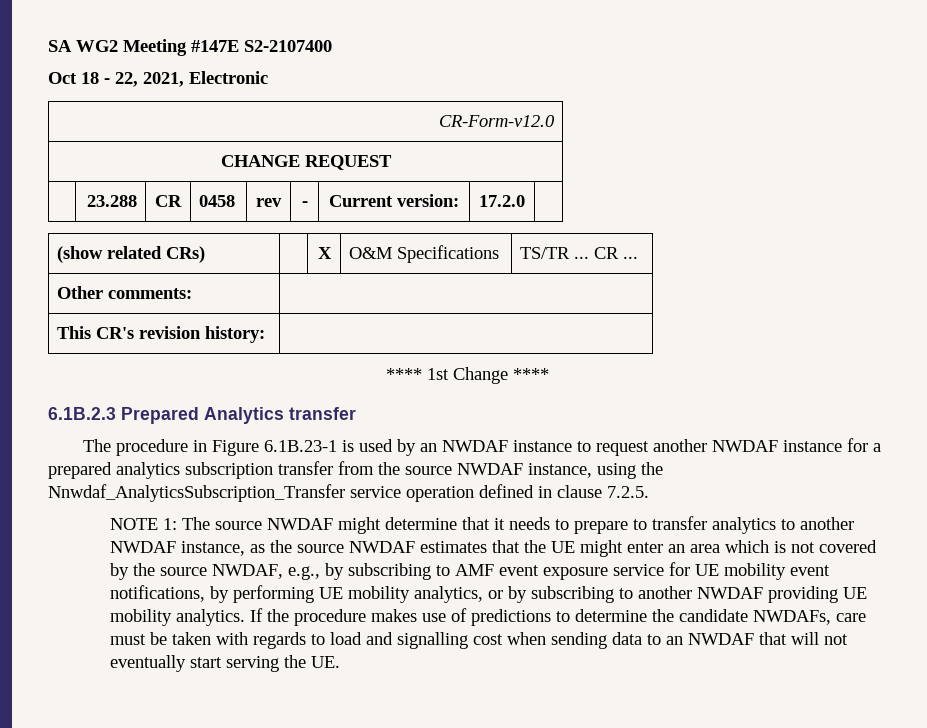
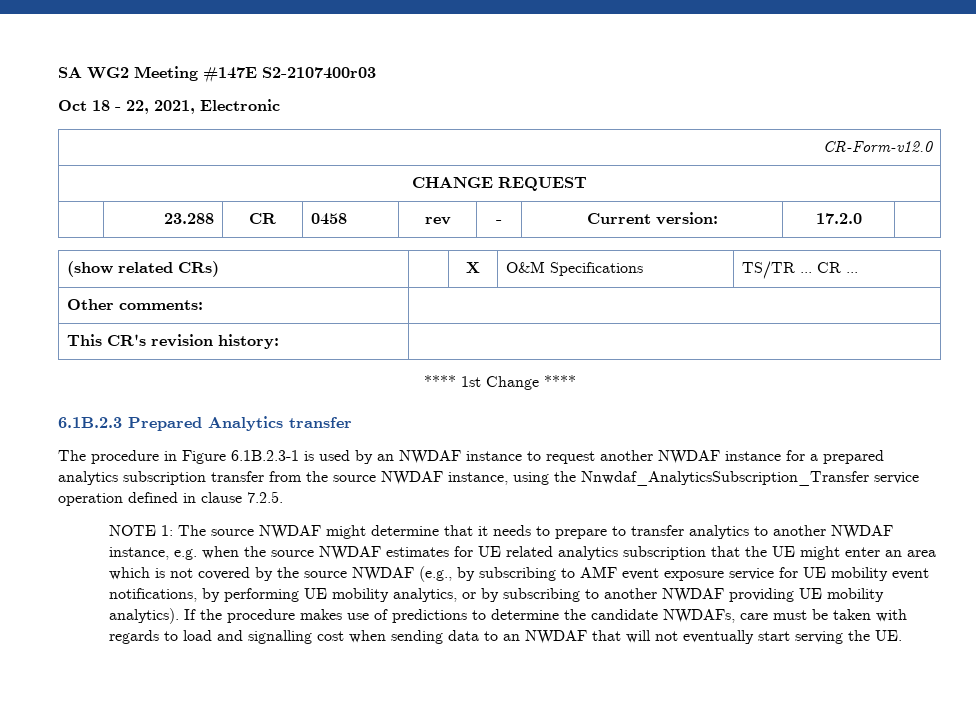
- SA WG2 Meeting #147E S2-2107400
+ SA WG2 Meeting #147E S2-2107400r03
- The procedure in Figure 6.1B.23-1 is used by an NWDAF instance to request another NWDAF instance for a prepared analytics subscription transfer from the source NWDAF instance, using the Nnwdaf_AnalyticsSubscription_Transfer service operation defined in clause 7.2.5.
+ The procedure in Figure 6.1B.2.3-1 is used by an NWDAF instance to request another NWDAF instance for a prepared analytics subscription transfer from the source NWDAF instance, using the Nnwdaf_AnalyticsSubscription_Transfer service operation defined in clause 7.2.5.
- The source NWDAF might determine that it needs to prepare to transfer analytics to another NWDAF instance, as the source NWDAF estimates that the UE might enter an area which is not covered by the source NWDAF, e.g., by subscribing to AMF event exposure service for UE mobility event notifications, by performing UE mobility analytics, or by subscribing to another NWDAF providing UE mobility analytics.
+ The source NWDAF might determine that it needs to prepare to transfer analytics to another NWDAF instance, e.g. when the source NWDAF estimates for UE related analytics subscription that the UE might enter an area which is not covered by the source NWDAF (e.g., by subscribing to AMF event exposure service for UE mobility event notifications, by performing UE mobility analytics, or by subscribing to another NWDAF providing UE mobility analytics).

